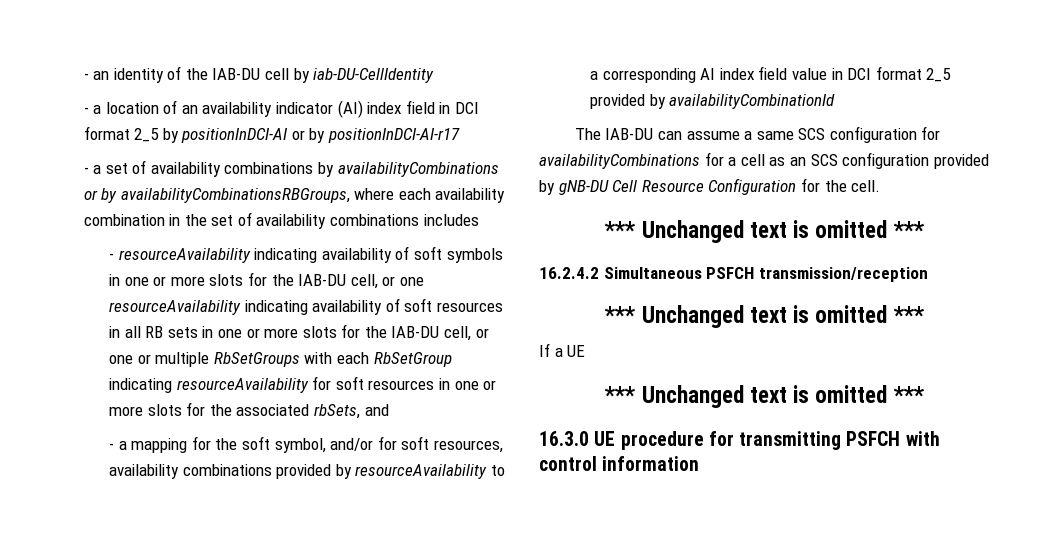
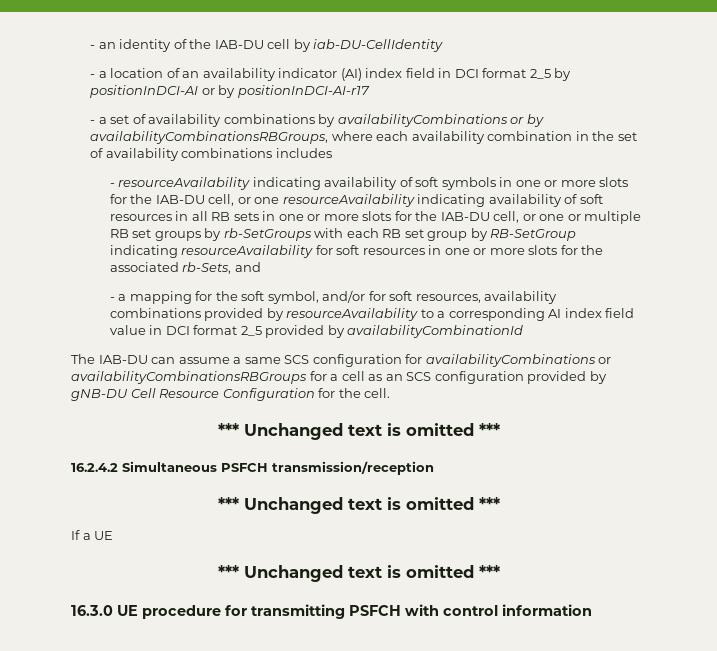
- - resourceAvailability indicating availability of soft symbols in one or more slots for the IAB-DU cell, or one resourceAvailability indicating availability of soft resources in all RB sets in one or more slots for the IAB-DU cell, or one or multiple RbSetGroups with each RbSetGroup indicating resourceAvailability for soft resources in one or more slots for the associated rbSets, and
+ - resourceAvailability indicating availability of soft symbols in one or more slots for the IAB-DU cell, or one resourceAvailability indicating availability of soft resources in all RB sets in one or more slots for the IAB-DU cell, or one or multiple RB set groups by rb-SetGroups with each RB set group by RB-SetGroup indicating resourceAvailability for soft resources in one or more slots for the associated rb-Sets, and
- The IAB-DU can assume a same SCS configuration for availabilityCombinations for a cell as an SCS configuration provided by gNB-DU Cell Resource Configuration for the cell.
+ The IAB-DU can assume a same SCS configuration for availabilityCombinations or availabilityCombinationsRBGroups for a cell as an SCS configuration provided by gNB-DU Cell Resource Configuration for the cell.

